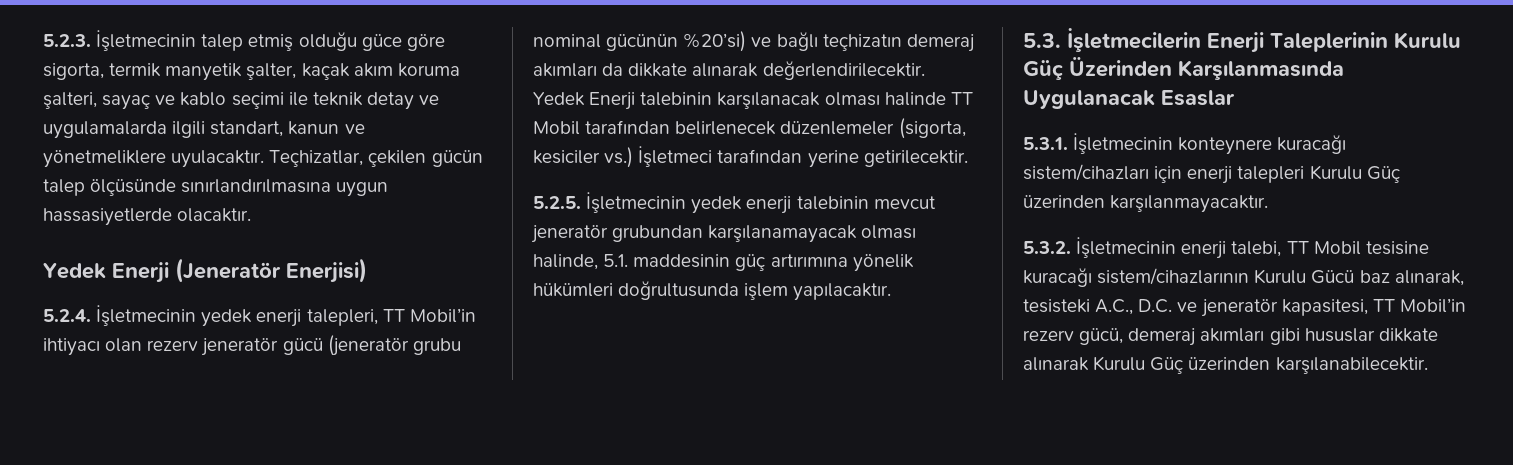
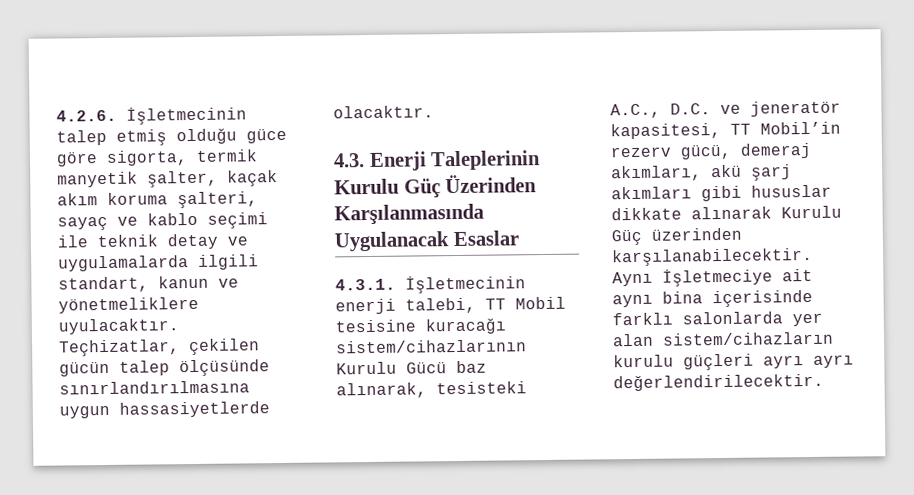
- 5.2.3. İşletmecinin talep etmiş olduğu güce göre sigorta, termik manyetik şalter, kaçak akım koruma şalteri, sayaç ve kablo seçimi ile teknik detay ve uygulamalarda ilgili standart, kanun ve yönetmeliklere uyulacaktır.
+ 4.2.6. İşletmecinin talep etmiş olduğu güce göre sigorta, termik manyetik şalter, kaçak akım koruma şalteri, sayaç ve kablo seçimi ile teknik detay ve uygulamalarda ilgili standart, kanun ve yönetmeliklere uyulacaktır.
- Yedek Enerji (Jeneratör Enerjisi)
- 5.2.4. İşletmecinin yedek enerji talepleri, TT Mobil’in ihtiyacı olan rezerv jeneratör gücü (jeneratör grubu nominal gücünün %20’si) ve bağlı teçhizatın demeraj akımları da dikkate alınarak değerlendirilecektir. Yedek Enerji talebinin karşılanacak olması halinde TT Mobil tarafından belirlenecek düzenlemeler (sigorta, kesiciler vs.) İşletmeci tarafından yerine getirilecektir.
- 5.2.5. İşletmecinin yedek enerji talebinin mevcut jeneratör grubundan karşılanamayacak olması halinde, 5.1. maddesinin güç artırımına yönelik hükümleri doğrultusunda işlem yapılacaktır.
- 5.3. İşletmecilerin Enerji Taleplerinin Kurulu Güç Üzerinden Karşılanmasında Uygulanacak Esaslar
+ 4.3. Enerji Taleplerinin Kurulu Güç Üzerinden Karşılanmasında Uygulanacak Esaslar
- 5.3.1. İşletmecinin konteynere kuracağı sistem/cihazları için enerji talepleri Kurulu Güç üzerinden karşılanmayacaktır.
- 5.3.2. İşletmecinin enerji talebi, TT Mobil tesisine kuracağı sistem/cihazlarının Kurulu Gücü baz alınarak, tesisteki A.C., D.C. ve jeneratör kapasitesi, TT Mobil’in rezerv gücü, demeraj akımları gibi hususlar dikkate alınarak Kurulu Güç üzerinden karşılanabilecektir.
+ 4.3.1. İşletmecinin enerji talebi, TT Mobil tesisine kuracağı sistem/cihazlarının Kurulu Gücü baz alınarak, tesisteki A.C., D.C. ve jeneratör kapasitesi, TT Mobil’in rezerv gücü, demeraj akımları, akü şarj akımları gibi hususlar dikkate alınarak Kurulu Güç üzerinden karşılanabilecektir.
+ Aynı İşletmeciye ait aynı bina içerisinde farklı salonlarda yer alan sistem/cihazların kurulu güçleri ayrı ayrı değerlendirilecektir.

